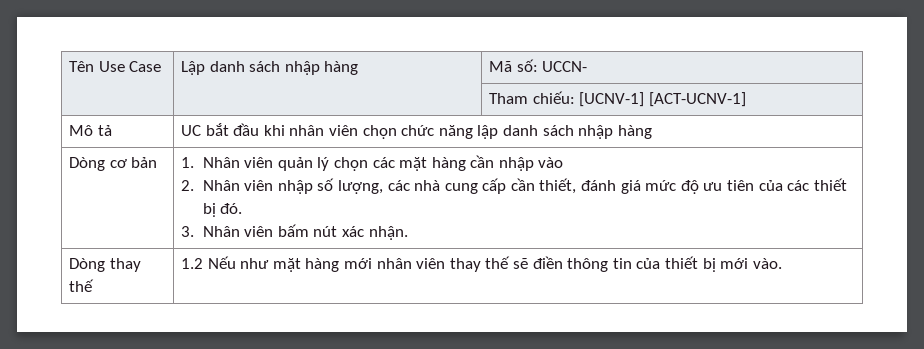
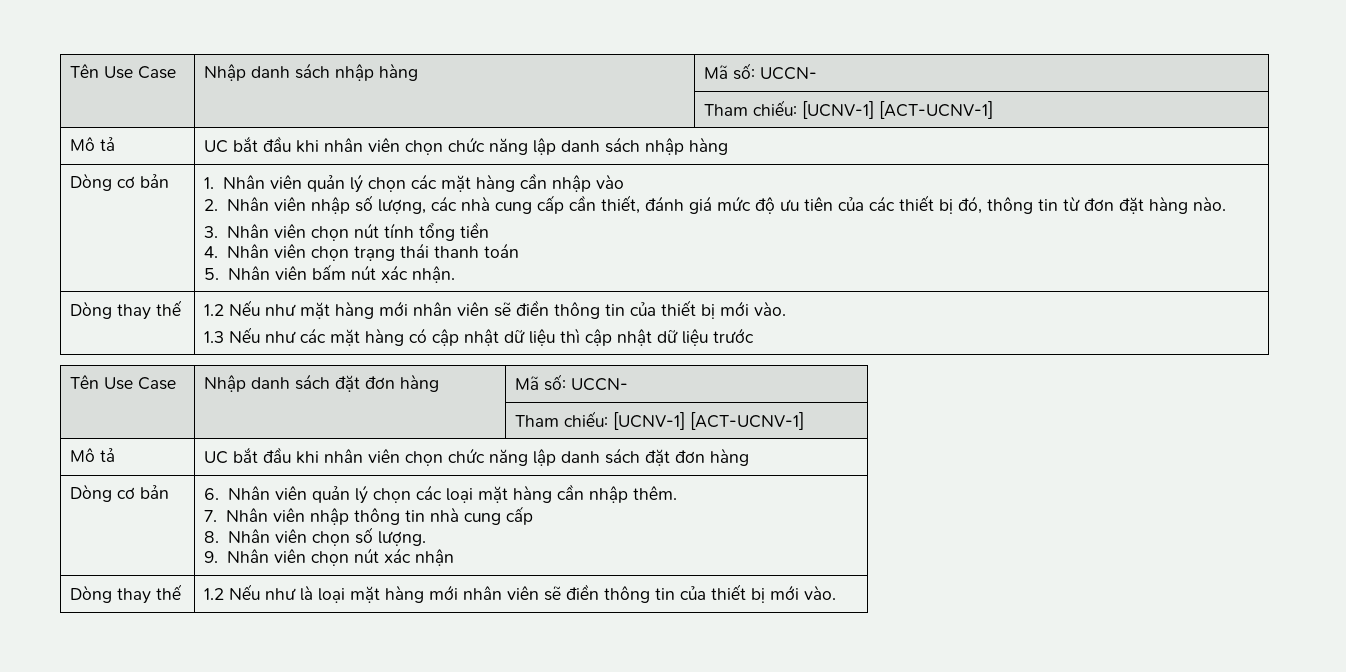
- Tên Use Case | Lập danh sách nhập hàng | Mã số: UCCN-
+ Tên Use Case | Nhập danh sách nhập hàng | Mã số: UCCN-
- 2. Nhân viên nhập số lượng, các nhà cung cấp cần thiết, đánh giá mức độ ưu tiên của các thiết bị đó.
- 3. Nhân viên bấm nút xác nhận.
+ 2. Nhân viên nhập số lượng, các nhà cung cấp cần thiết, đánh giá mức độ ưu tiên của các thiết bị đó, thông tin từ đơn đặt hàng nào.
+ 3. Nhân viên chọn nút tính tổng tiền
+ 4. Nhân viên chọn trạng thái thanh toán
+ 5. Nhân viên bấm nút xác nhận.
- Dòng thay thế | 1.2 Nếu như mặt hàng mới nhân viên thay thế sẽ điền thông tin của thiết bị mới vào.
+ Dòng thay thế | 1.2 Nếu như mặt hàng mới nhân viên sẽ điền thông tin của thiết bị mới vào.
+ 1.3 Nếu như các mặt hàng có cập nhật dữ liệu thì cập nhật dữ liệu trước
+ Tên Use Case | Nhập danh sách đặt đơn hàng | Mã số: UCCN-
+ | | Tham chiếu: [UCNV-1] [ACT-UCNV-1]
+ Mô tả | UC bắt đầu khi nhân viên chọn chức năng lập danh sách đặt đơn hàng
+ Dòng cơ bản | 6. Nhân viên quản lý chọn các loại mặt hàng cần nhập thêm.
+ 7. Nhân viên nhập thông tin nhà cung cấp
+ 8. Nhân viên chọn số lượng.
+ 9. Nhân viên chọn nút xác nhận
+ Dòng thay thế | 1.2 Nếu như là loại mặt hàng mới nhân viên sẽ điền thông tin của thiết bị mới vào.

